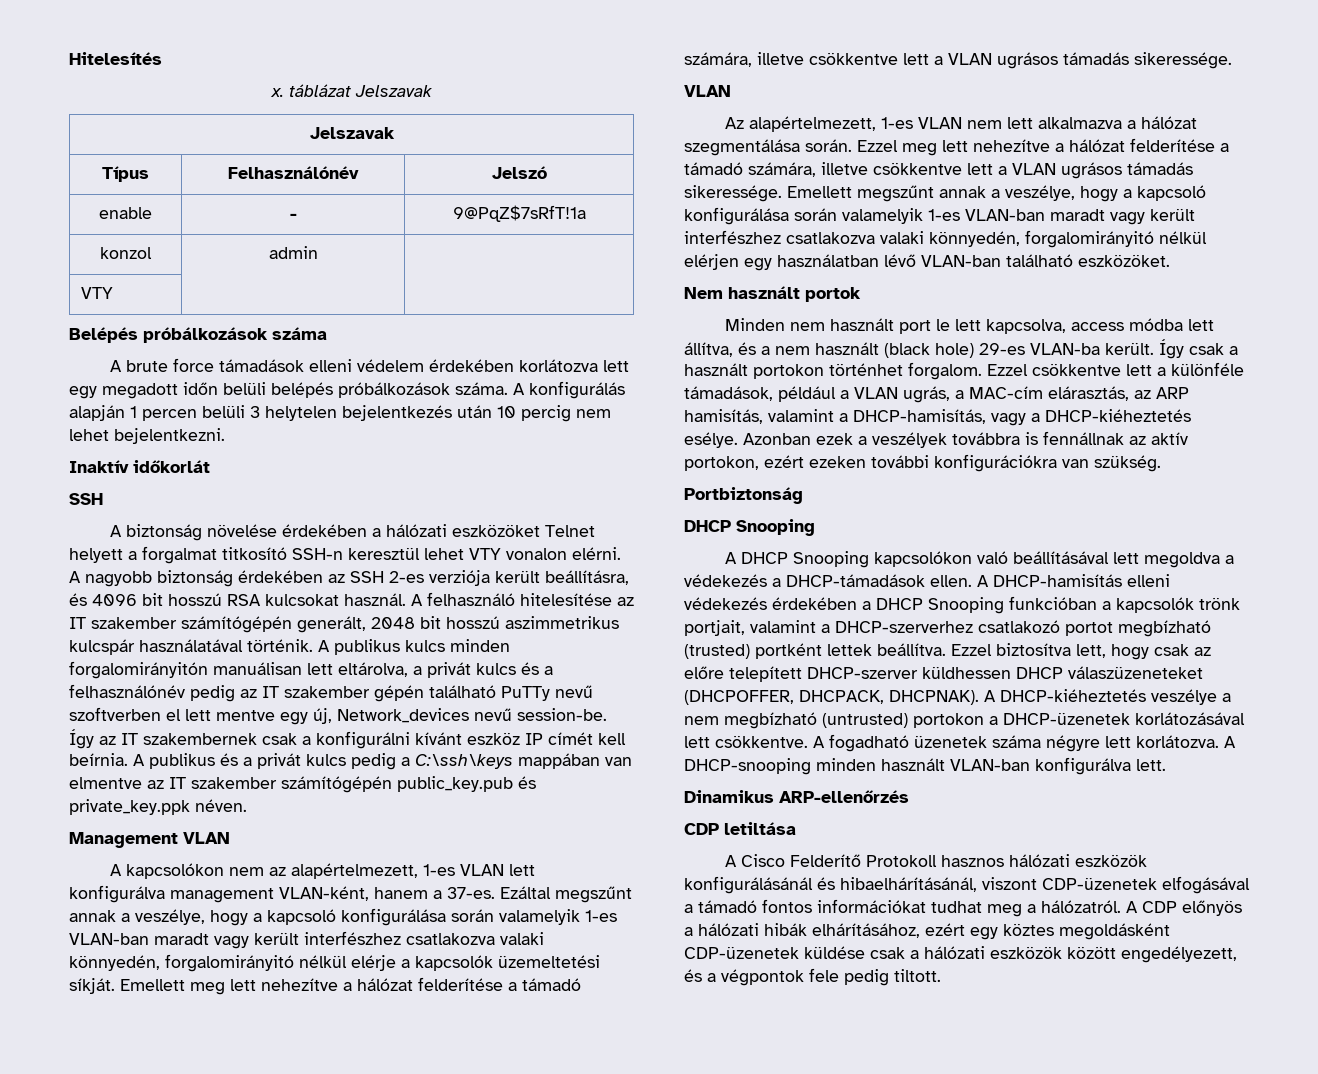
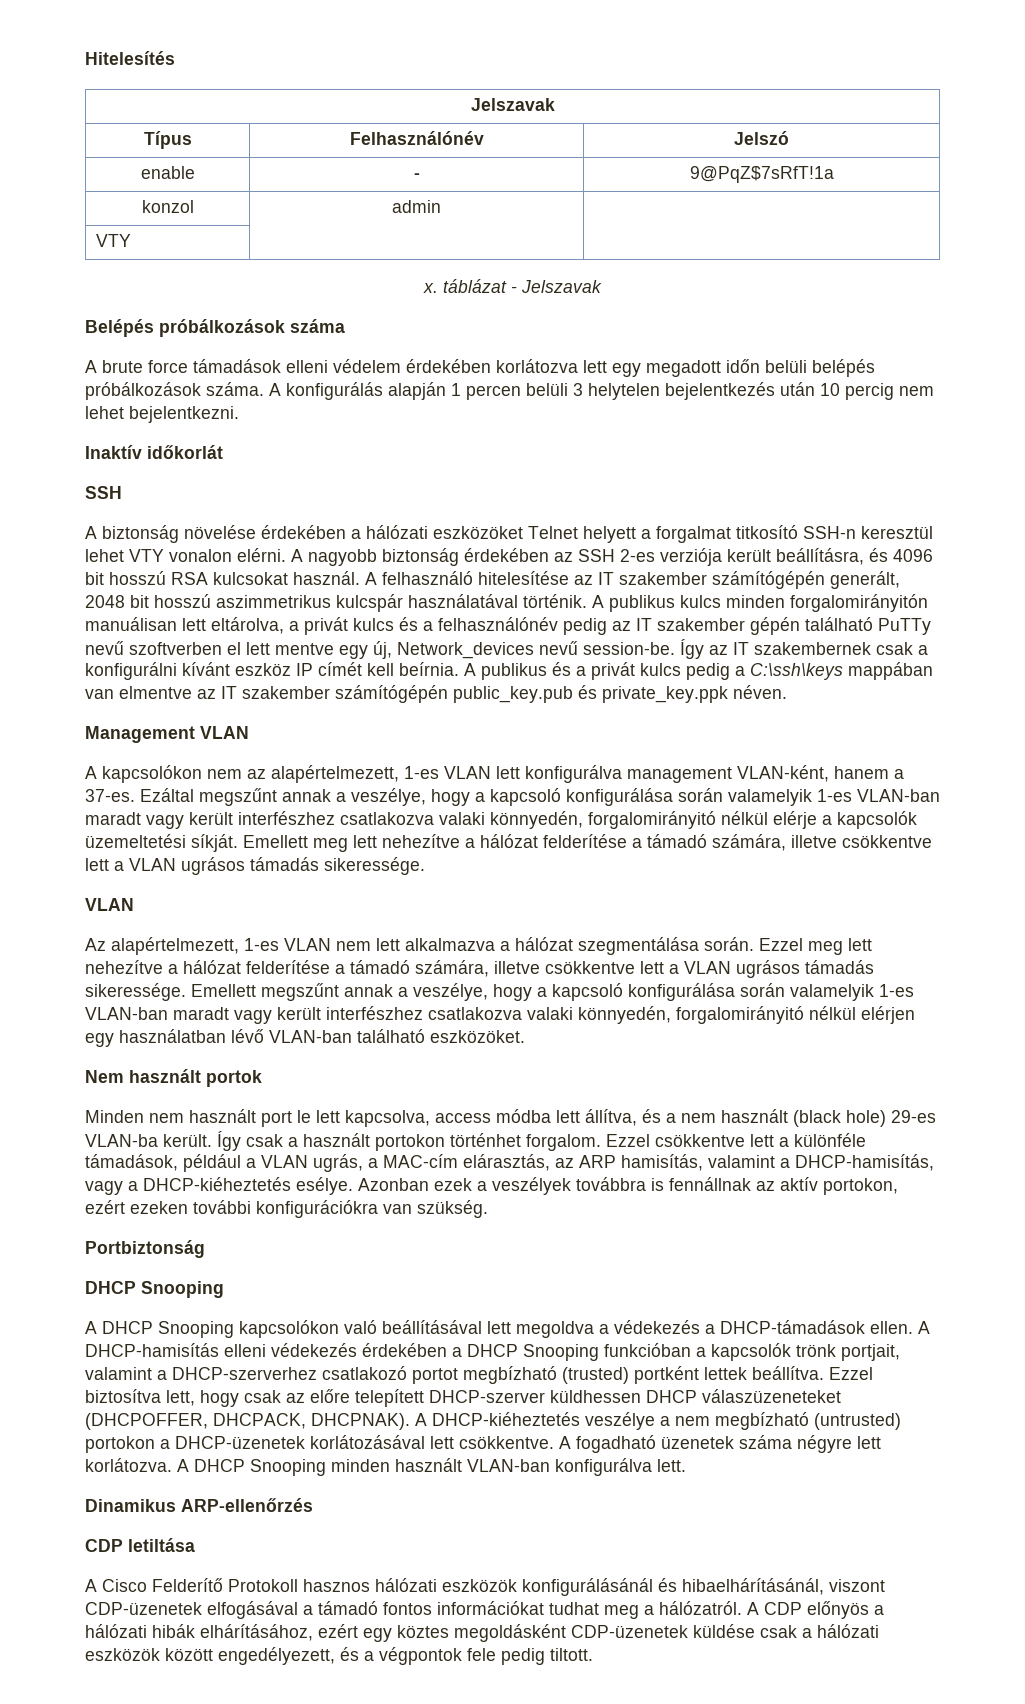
- x. táblázat Jelszavak
+ x. táblázat - Jelszavak
- A DHCP-snooping minden használt VLAN-ban konfigurálva lett.
+ A DHCP Snooping minden használt VLAN-ban konfigurálva lett.

